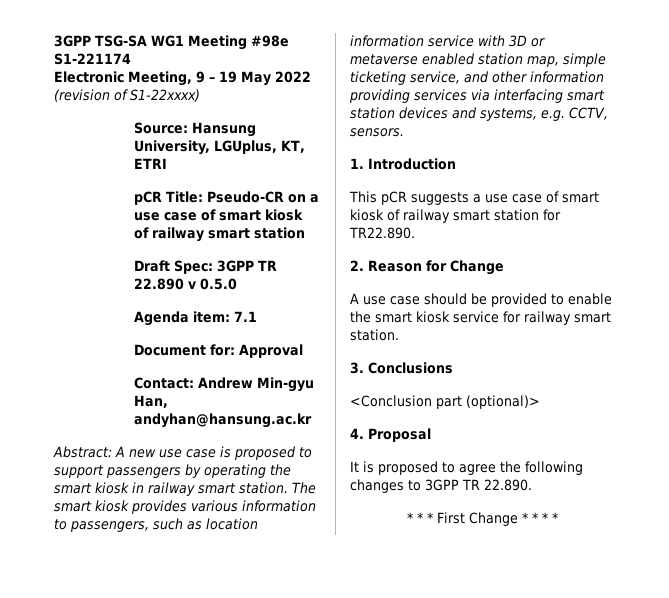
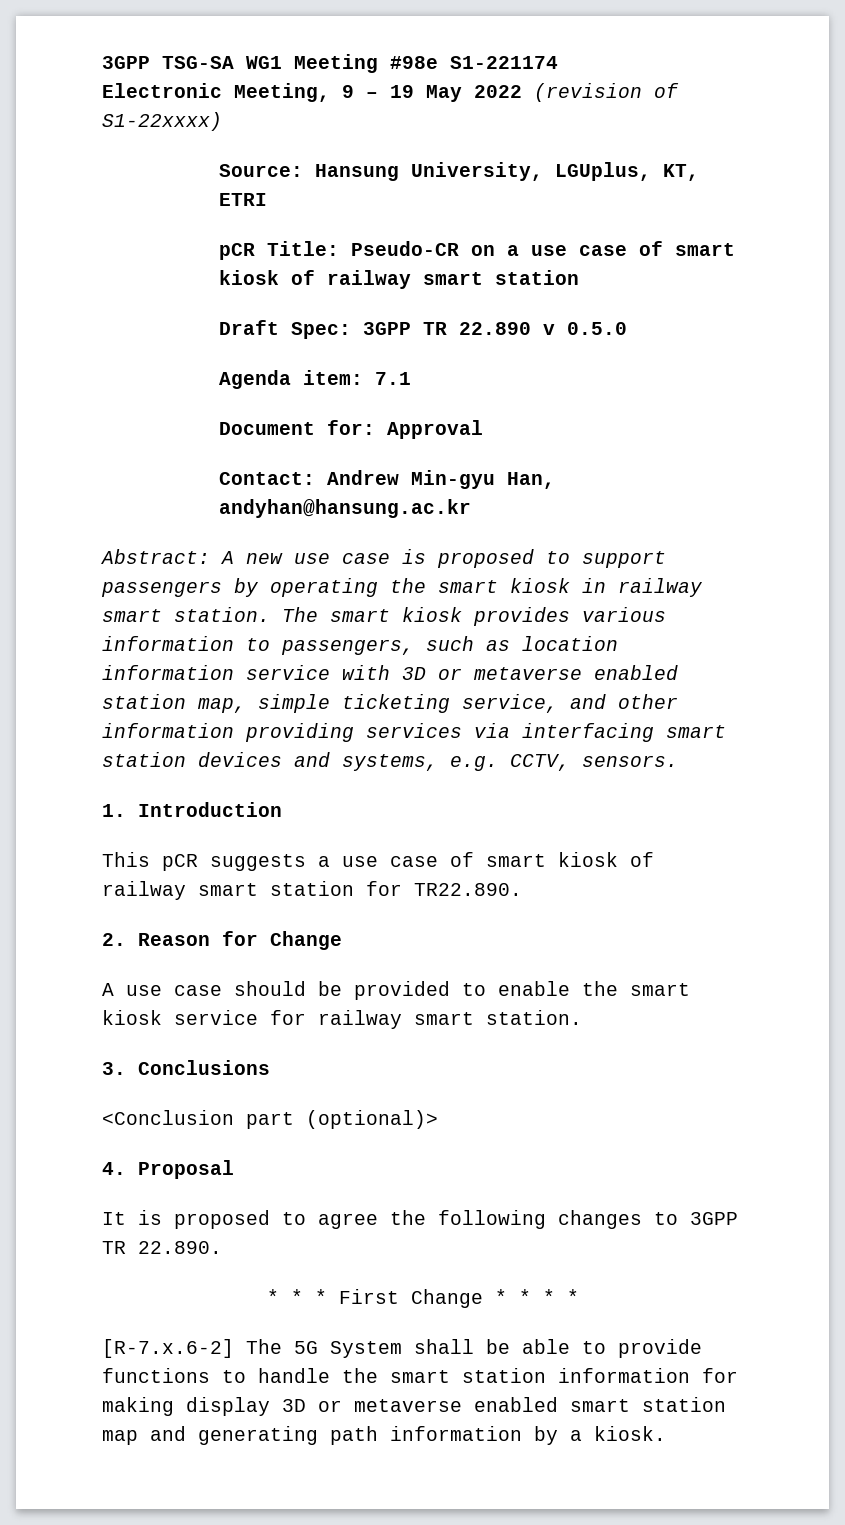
+ [R-7.x.6-2] The 5G System shall be able to provide functions to handle the smart station information for making display 3D or metaverse enabled smart station map and generating path information by a kiosk.

